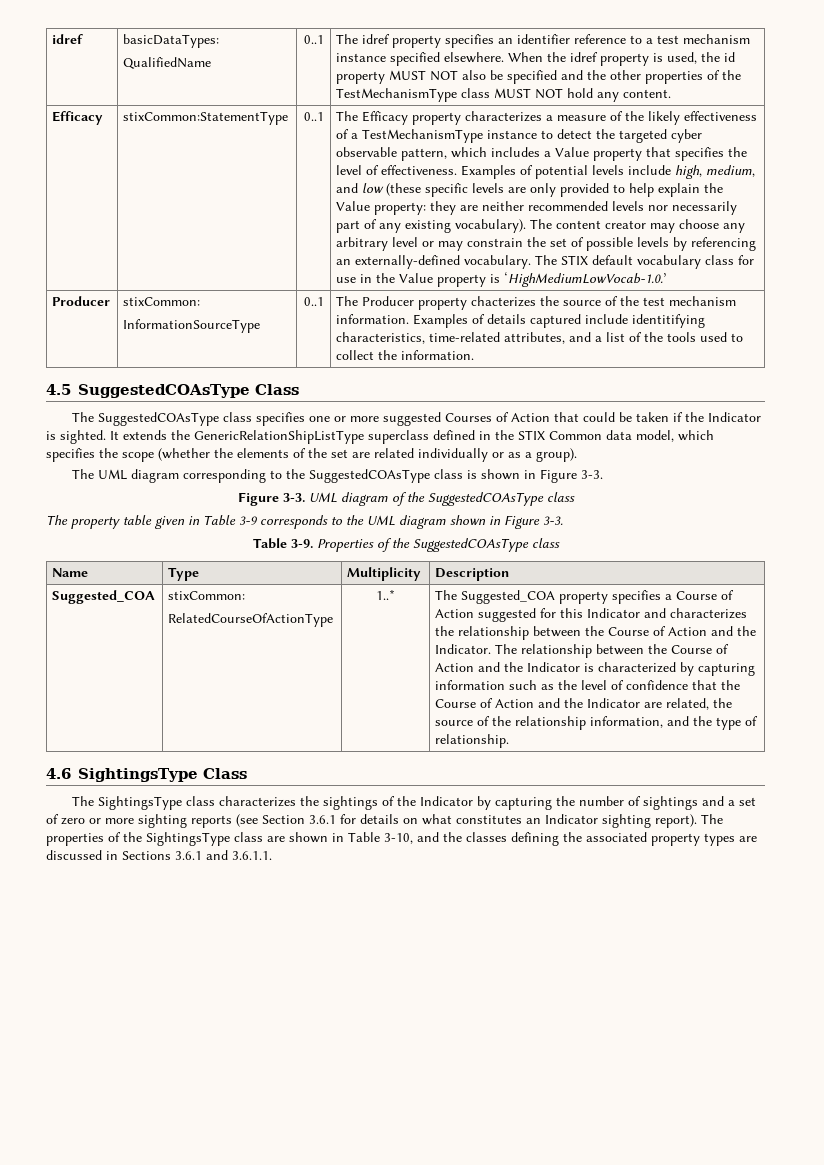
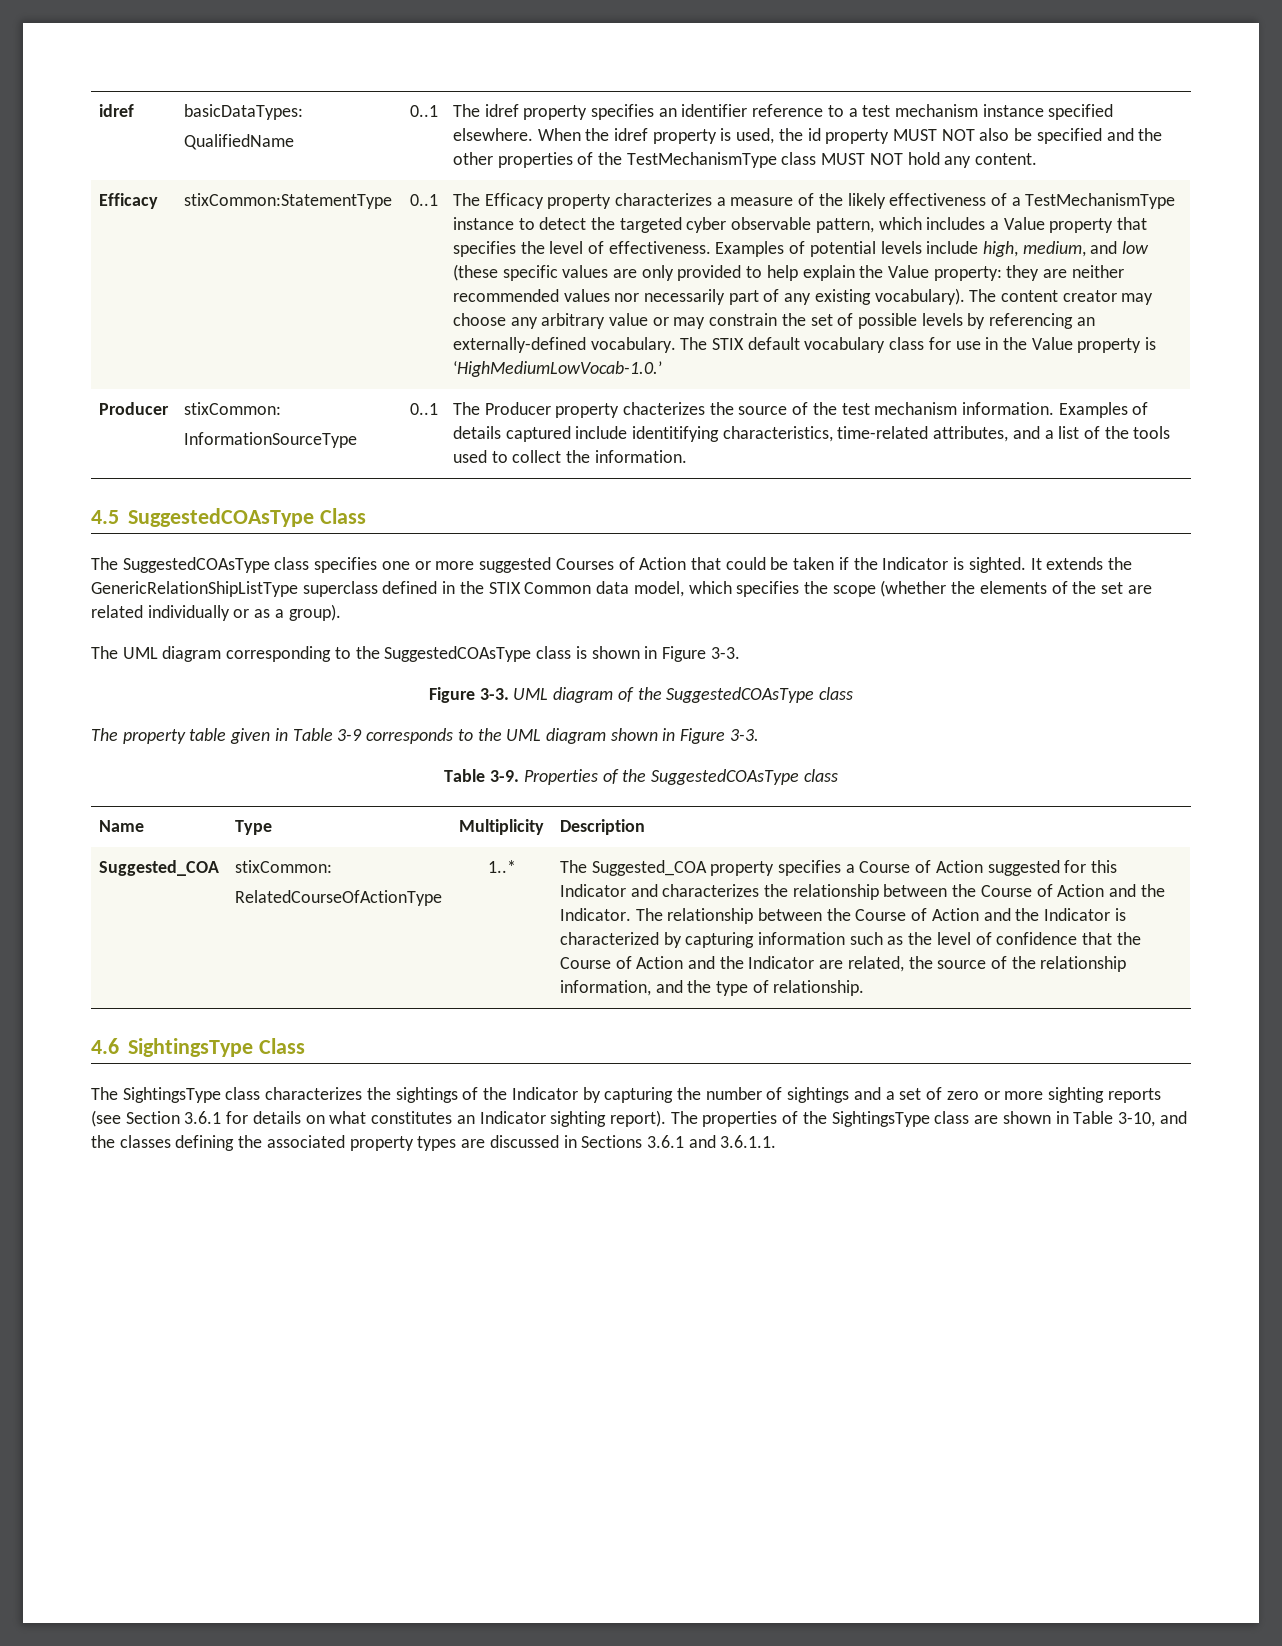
- Examples of potential levels include high, medium, and low (these specific levels are only provided to help explain the Value property: they are neither recommended levels nor necessarily part of any existing vocabulary).
+ Examples of potential levels include high, medium, and low (these specific values are only provided to help explain the Value property: they are neither recommended values nor necessarily part of any existing vocabulary).
- The content creator may choose any arbitrary level or may constrain the set of possible levels by referencing an externally-defined vocabulary.
+ The content creator may choose any arbitrary value or may constrain the set of possible levels by referencing an externally-defined vocabulary.

